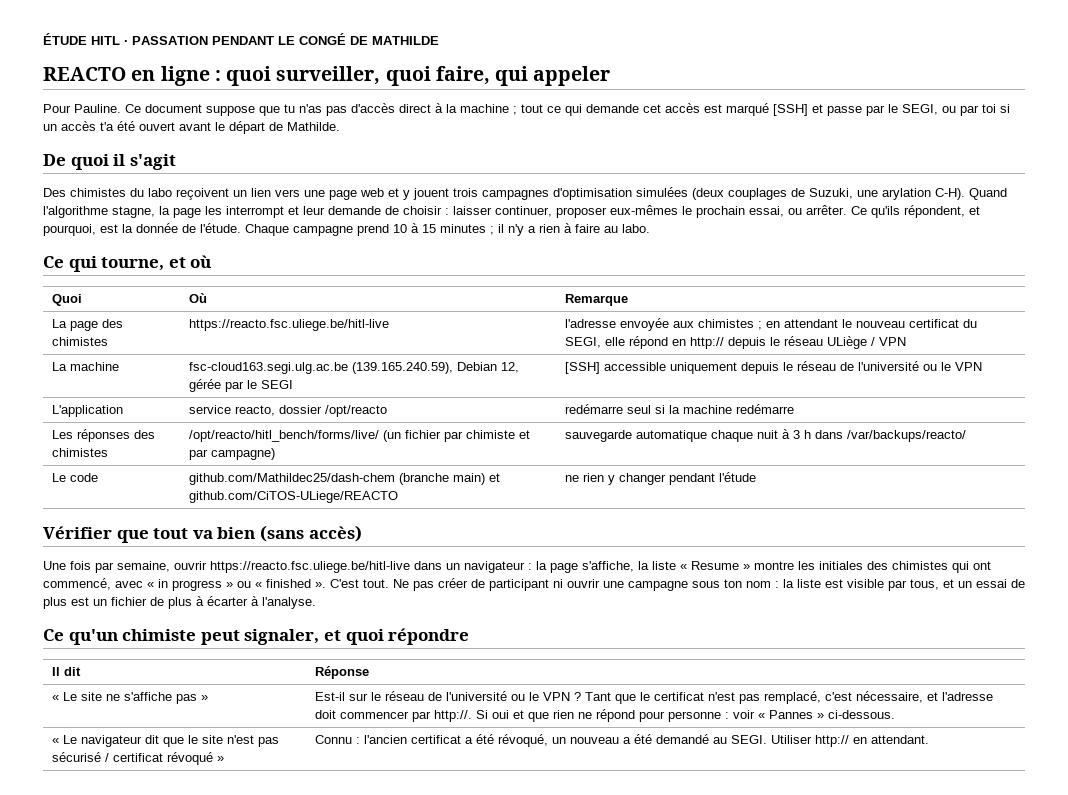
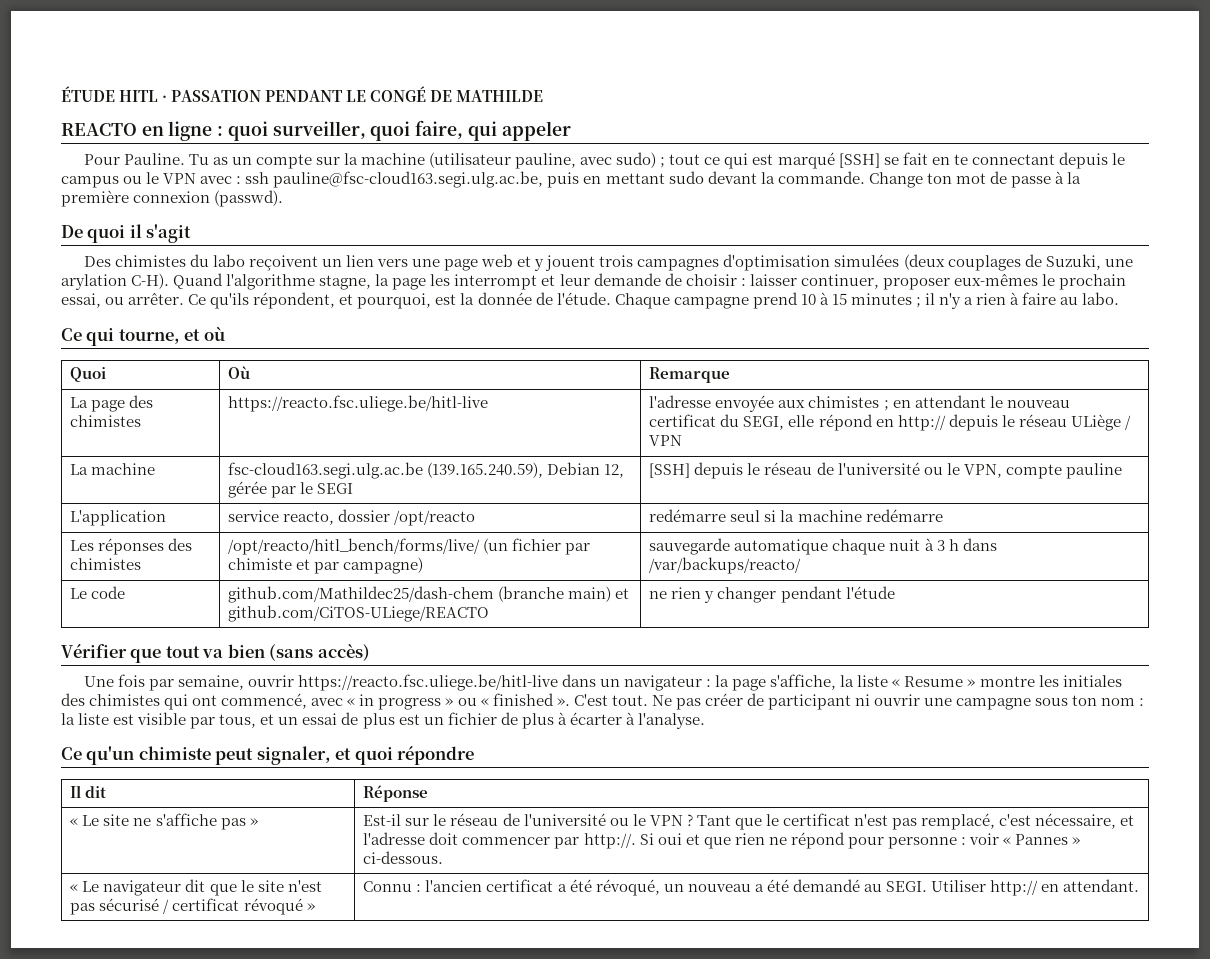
- Ce document suppose que tu n'as pas d'accès direct à la machine ; tout ce qui demande cet accès est marqué [SSH] et passe par le SEGI, ou par toi si un accès t'a été ouvert avant le départ de Mathilde.
+ Tu as un compte sur la machine (utilisateur pauline, avec sudo) ; tout ce qui est marqué [SSH] se fait en te connectant depuis le campus ou le VPN avec : ssh pauline@fsc-cloud163.segi.ulg.ac.be, puis en mettant sudo devant la commande. Change ton mot de passe à la première connexion (passwd).
- La machine | fsc-cloud163.segi.ulg.ac.be (139.165.240.59), Debian 12, gérée par le SEGI | [SSH] accessible uniquement depuis le réseau de l'université ou le VPN
+ La machine | fsc-cloud163.segi.ulg.ac.be (139.165.240.59), Debian 12, gérée par le SEGI | [SSH] depuis le réseau de l'université ou le VPN, compte pauline

